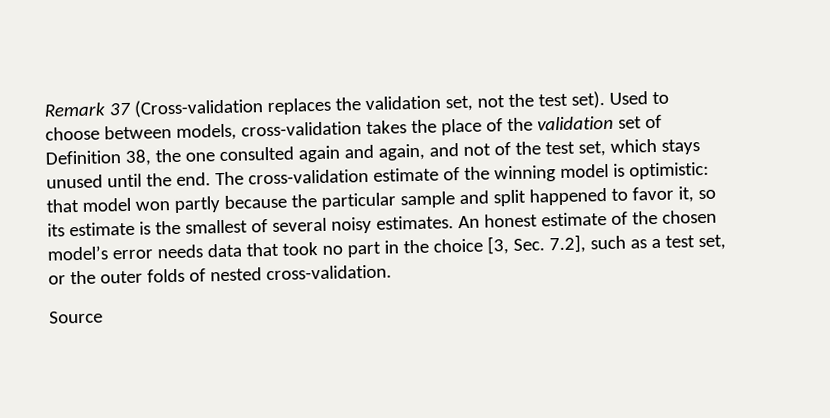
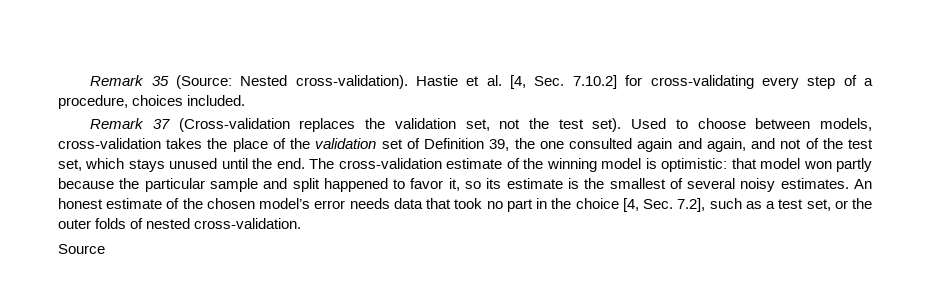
+ Remark 35 (Source: Nested cross-validation). Hastie et al. [4, Sec. 7.10.2] for cross-validating every step of a procedure, choices included.
- Used to choose between models, cross-validation takes the place of the validation set of Definition 38, the one consulted again and again, and not of the test set, which stays unused until the end.
+ Used to choose between models, cross-validation takes the place of the validation set of Definition 39, the one consulted again and again, and not of the test set, which stays unused until the end.
- An honest estimate of the chosen model’s error needs data that took no part in the choice [3, Sec. 7.2], such as a test set, or the outer folds of nested cross-validation.
+ An honest estimate of the chosen model’s error needs data that took no part in the choice [4, Sec. 7.2], such as a test set, or the outer folds of nested cross-validation.

